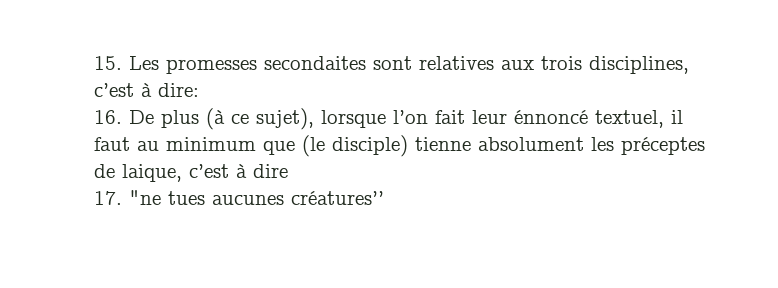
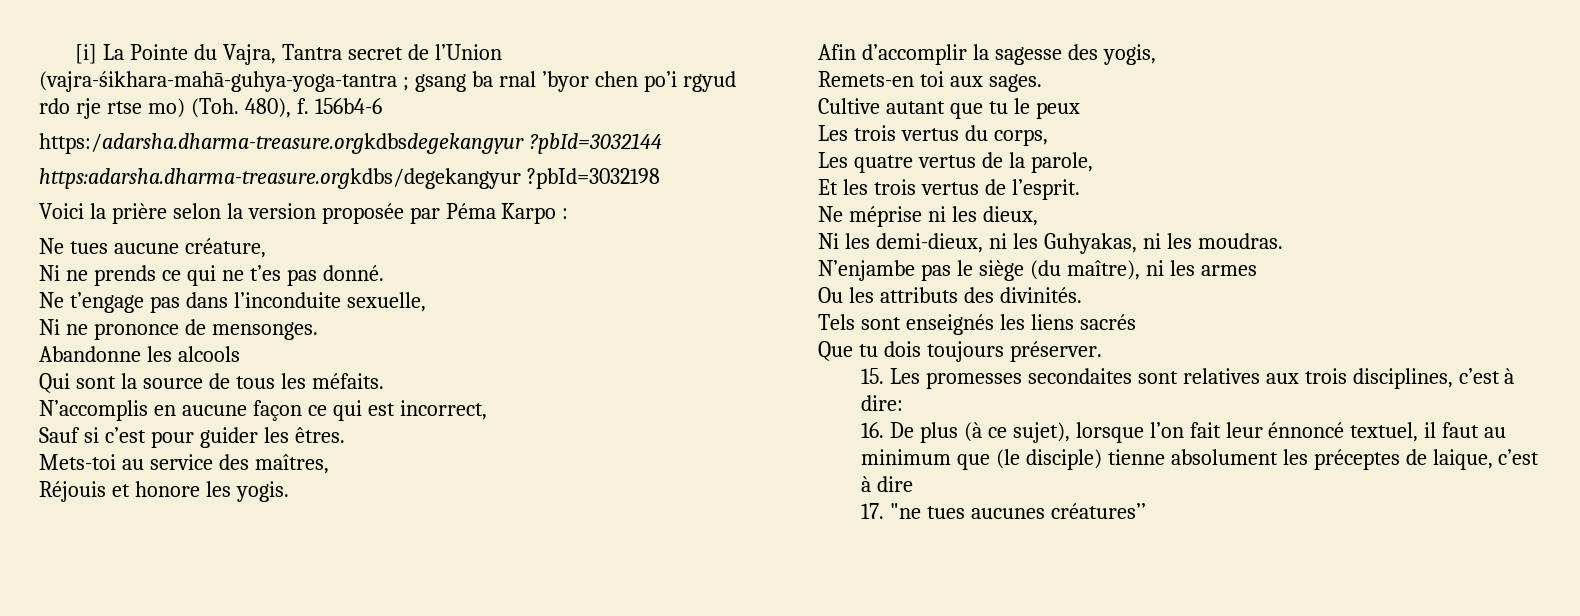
+ [i] La Pointe du Vajra, Tantra secret de l’Union (vajra-śikhara-mahā-guhya-yoga-tantra ; gsang ba rnal ’byor chen po’i rgyud rdo rje rtse mo) (Toh. 480), f. 156b4-6
+ https:/adarsha.dharma-treasure.orgkdbsdegekangyur ?pbId=3032144
+ https:adarsha.dharma-treasure.orgkdbs/degekangyur ?pbId=3032198
+ Voici la prière selon la version proposée par Péma Karpo :
+ Ne tues aucune créature,
+ Ni ne prends ce qui ne t’es pas donné.
+ Ne t’engage pas dans l’inconduite sexuelle,
+ Ni ne prononce de mensonges.
+ Abandonne les alcools
+ Qui sont la source de tous les méfaits.
+ N’accomplis en aucune façon ce qui est incorrect,
+ Sauf si c’est pour guider les êtres.
+ Mets-toi au service des maîtres,
+ Réjouis et honore les yogis.
+ Afin d’accomplir la sagesse des yogis,
+ Remets-en toi aux sages.
+ Cultive autant que tu le peux
+ Les trois vertus du corps,
+ Les quatre vertus de la parole,
+ Et les trois vertus de l’esprit.
+ Ne méprise ni les dieux,
+ Ni les demi-dieux, ni les Guhyakas, ni les moudras.
+ N’enjambe pas le siège (du maître), ni les armes
+ Ou les attributs des divinités.
+ Tels sont enseignés les liens sacrés
+ Que tu dois toujours préserver.

